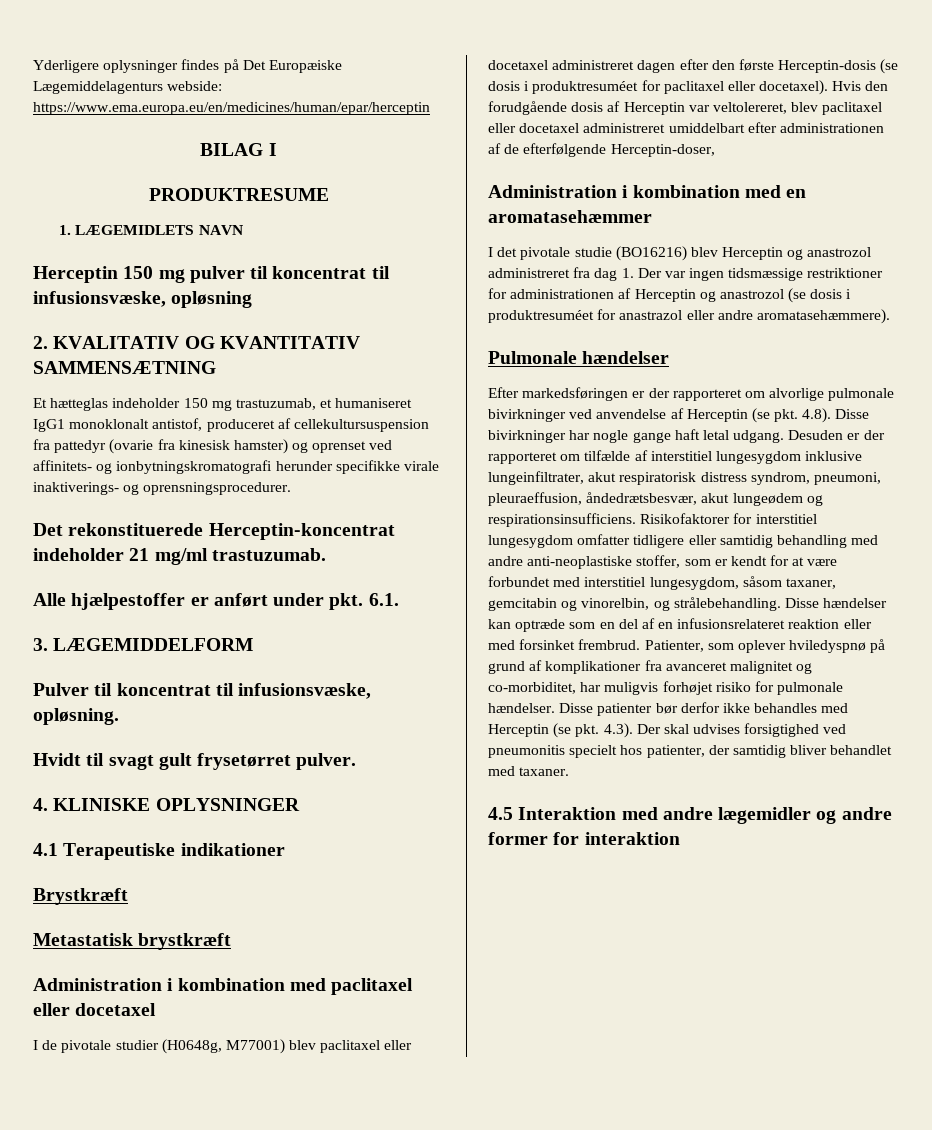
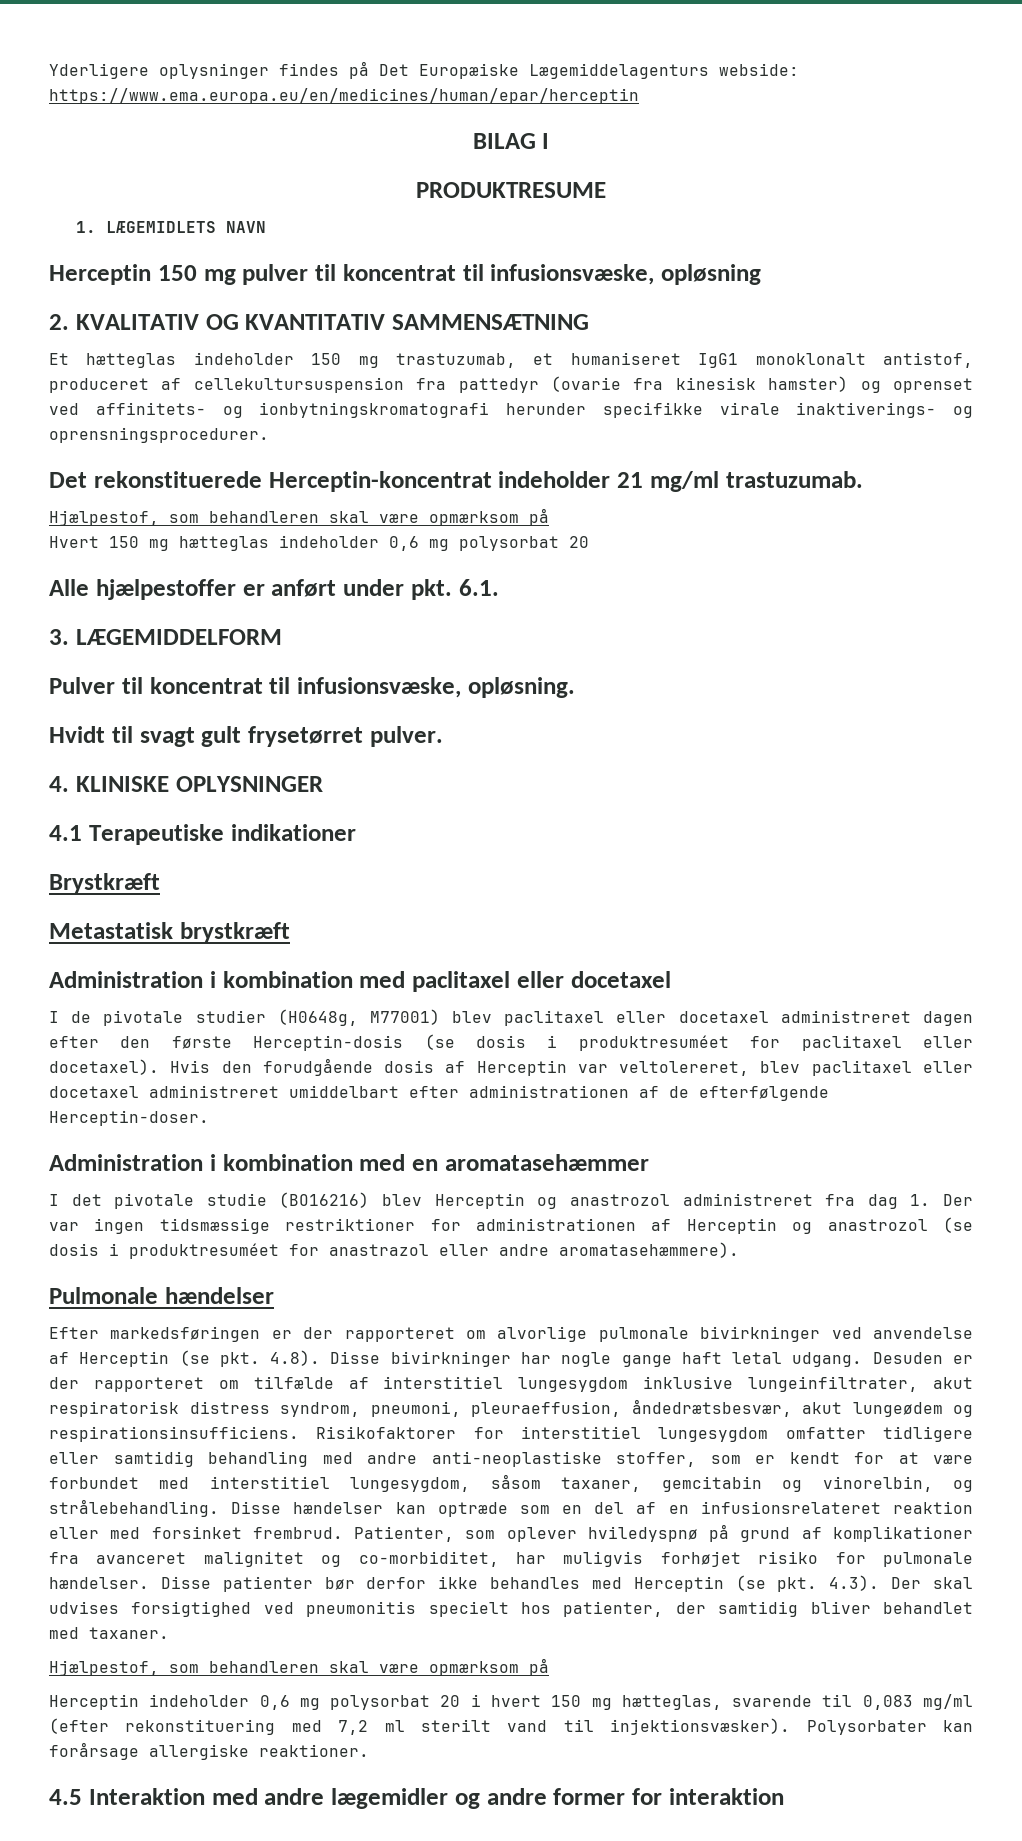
  Det rekonstituerede Herceptin-koncentrat indeholder 21 mg/ml trastuzumab.
+ Hjælpestof, som behandleren skal være opmærksom på
+ Hvert 150 mg hætteglas indeholder 0,6 mg polysorbat 20
- Hvis den forudgående dosis af Herceptin var veltolereret, blev paclitaxel eller docetaxel administreret umiddelbart efter administrationen af de efterfølgende Herceptin-doser,
+ Hvis den forudgående dosis af Herceptin var veltolereret, blev paclitaxel eller docetaxel administreret umiddelbart efter administrationen af de efterfølgende Herceptin-doser.
  Disse patienter bør derfor ikke behandles med Herceptin (se pkt. 4.3). Der skal udvises forsigtighed ved pneumonitis specielt hos patienter, der samtidig bliver behandlet med taxaner.
+ Hjælpestof, som behandleren skal være opmærksom på
+ Herceptin indeholder 0,6 mg polysorbat 20 i hvert 150 mg hætteglas, svarende til 0,083 mg/ml (efter rekonstituering med 7,2 ml sterilt vand til injektionsvæsker). Polysorbater kan forårsage allergiske reaktioner.

